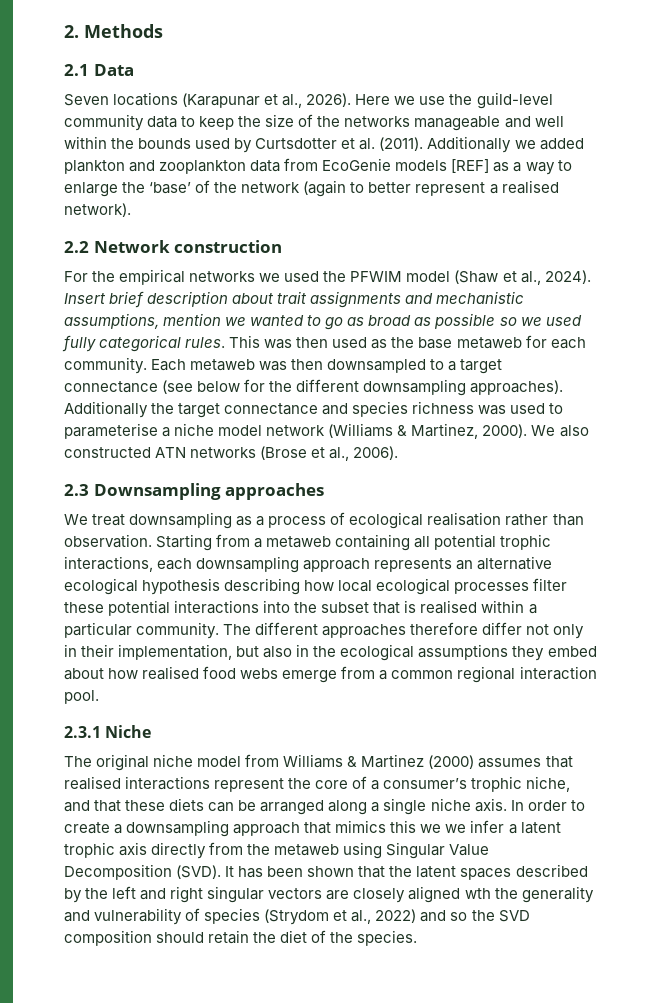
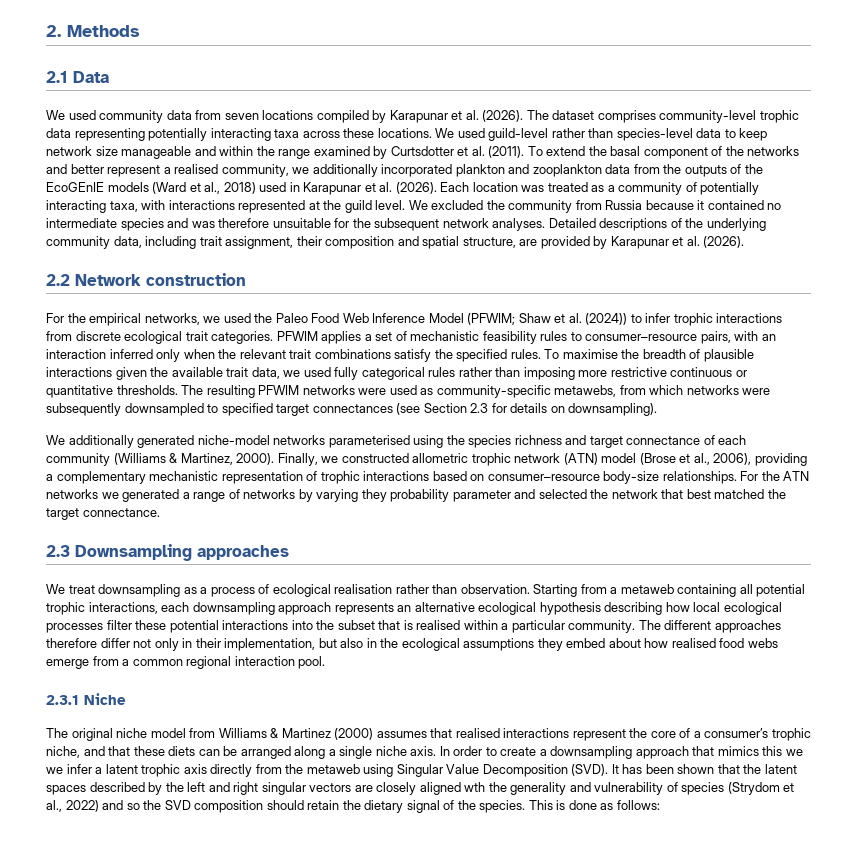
- Seven locations (Karapunar et al., 2026). Here we use the guild-level community data to keep the size of the networks manageable and well within the bounds used by Curtsdotter et al. (2011).
+ We used community data from seven locations compiled by Karapunar et al. (2026). The dataset comprises community-level trophic data representing potentially interacting taxa across these locations. We used guild-level rather than species-level data to keep network size manageable and within the range examined by Curtsdotter et al. (2011).
- Additionally we added plankton and zooplankton data from EcoGenie models [REF] as a way to enlarge the ‘base’ of the network (again to better represent a realised network).
+ To extend the basal component of the networks and better represent a realised community, we additionally incorporated plankton and zooplankton data from the outputs of the EcoGEnIE models (Ward et al., 2018) used in Karapunar et al. (2026). Each location was treated as a community of potentially interacting taxa, with interactions represented at the guild level. We excluded the community from Russia because it contained no intermediate species and was therefore unsuitable for the subsequent network analyses. Detailed descriptions of the underlying community data, including trait assignment, their composition and spatial structure, are provided by Karapunar et al. (2026).
- For the empirical networks we used the PFWIM model (Shaw et al., 2024). Insert brief description about trait assignments and mechanistic assumptions, mention we wanted to go as broad as possible so we used fully categorical rules. This was then used as the base metaweb for each community. Each metaweb was then downsampled to a target connectance (see below for the different downsampling approaches). Additionally the target connectance and species richness was used to parameterise a niche model network (Williams & Martinez, 2000). We also constructed ATN networks (Brose et al., 2006).
+ For the empirical networks, we used the Paleo Food Web Inference Model (PFWIM; Shaw et al. (2024)) to infer trophic interactions from discrete ecological trait categories. PFWIM applies a set of mechanistic feasibility rules to consumer–resource pairs, with an interaction inferred only when the relevant trait combinations satisfy the specified rules. To maximise the breadth of plausible interactions given the available trait data, we used fully categorical rules rather than imposing more restrictive continuous or quantitative thresholds. The resulting PFWIM networks were used as community-specific metawebs, from which networks were subsequently downsampled to specified target connectances (see Section 2.3 for details on downsampling).
+ We additionally generated niche-model networks parameterised using the species richness and target connectance of each community (Williams & Martinez, 2000). Finally, we constructed allometric trophic network (ATN) model (Brose et al., 2006), providing a complementary mechanistic representation of trophic interactions based on consumer–resource body-size relationships. For the ATN networks we generated a range of networks by varying they probability parameter and selected the network that best matched the target connectance.
- It has been shown that the latent spaces described by the left and right singular vectors are closely aligned wth the generality and vulnerability of species (Strydom et al., 2022) and so the SVD composition should retain the diet of the species.
+ It has been shown that the latent spaces described by the left and right singular vectors are closely aligned wth the generality and vulnerability of species (Strydom et al., 2022) and so the SVD composition should retain the dietary signal of the species.
+ This is done as follows:

